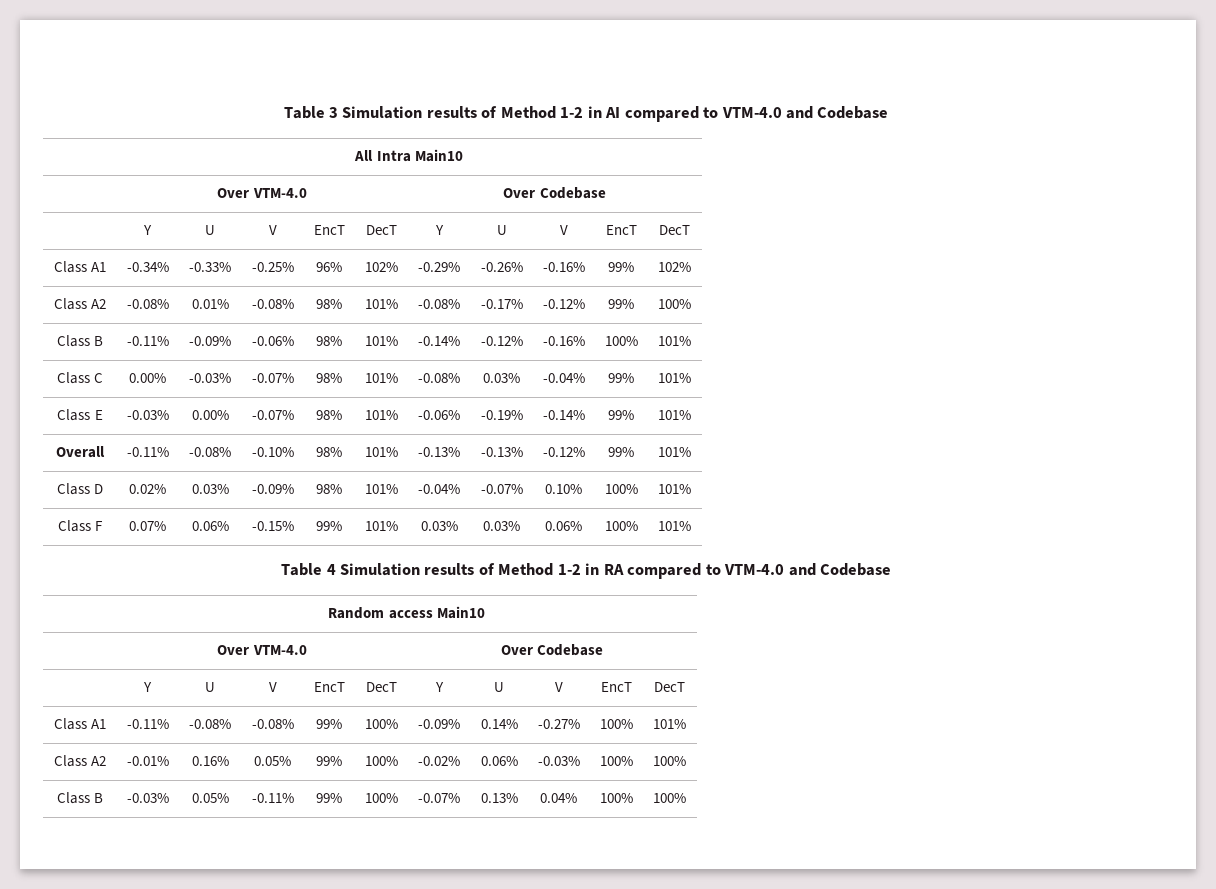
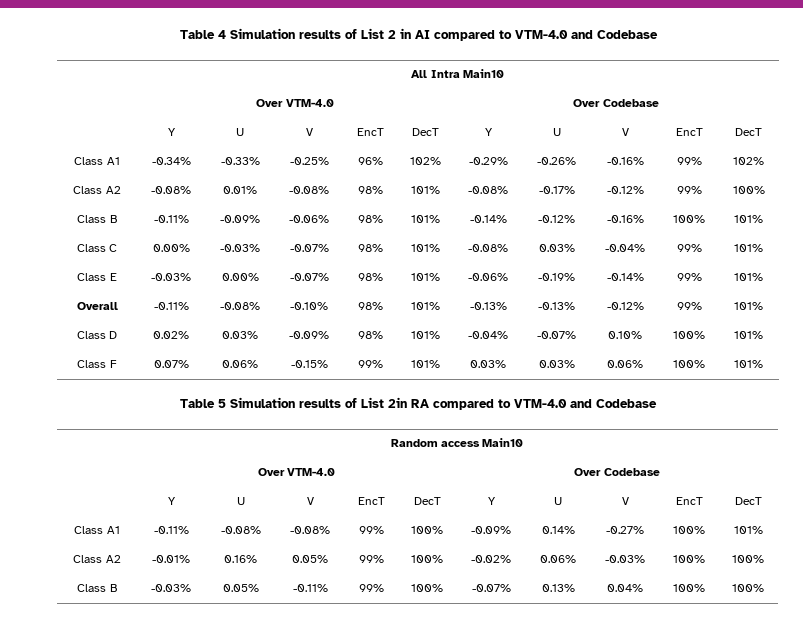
- Table 3 Simulation results of Method 1-2 in AI compared to VTM-4.0 and Codebase
+ Table 4 Simulation results of List 2 in AI compared to VTM-4.0 and Codebase
- Table 4 Simulation results of Method 1-2 in RA compared to VTM-4.0 and Codebase
+ Table 5 Simulation results of List 2in RA compared to VTM-4.0 and Codebase

